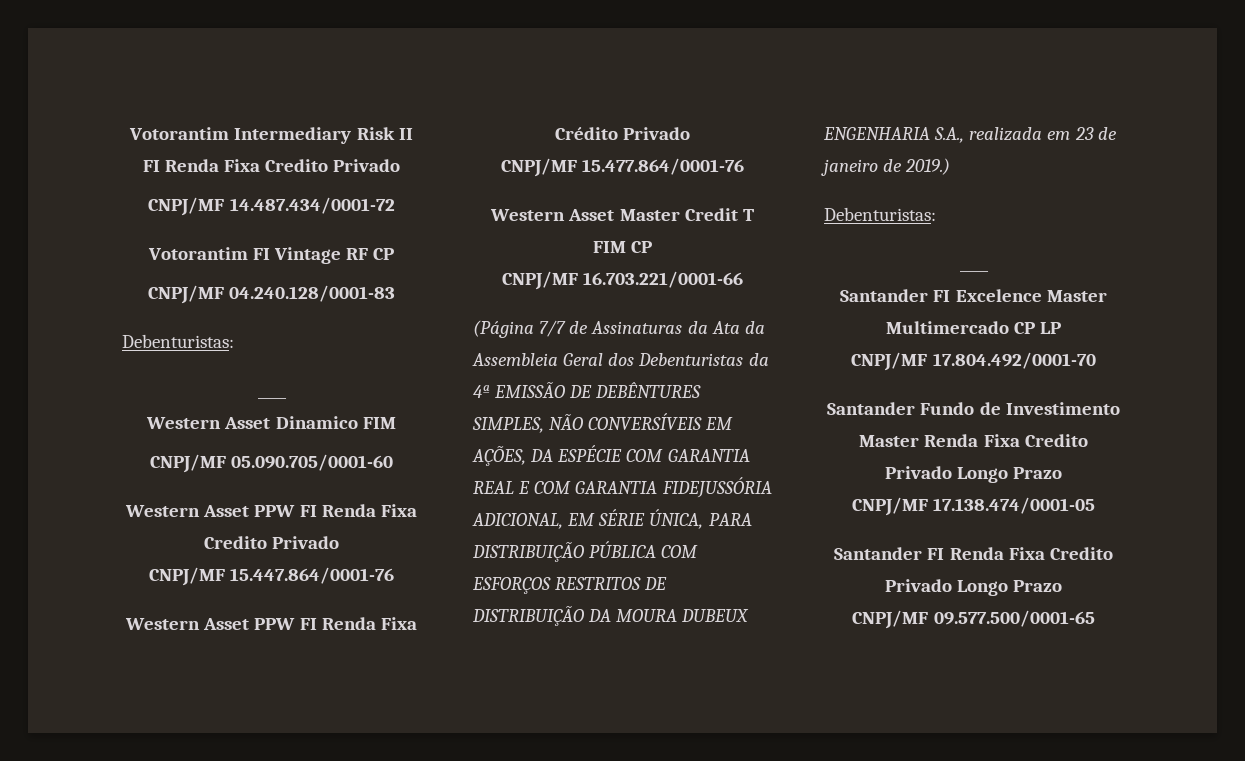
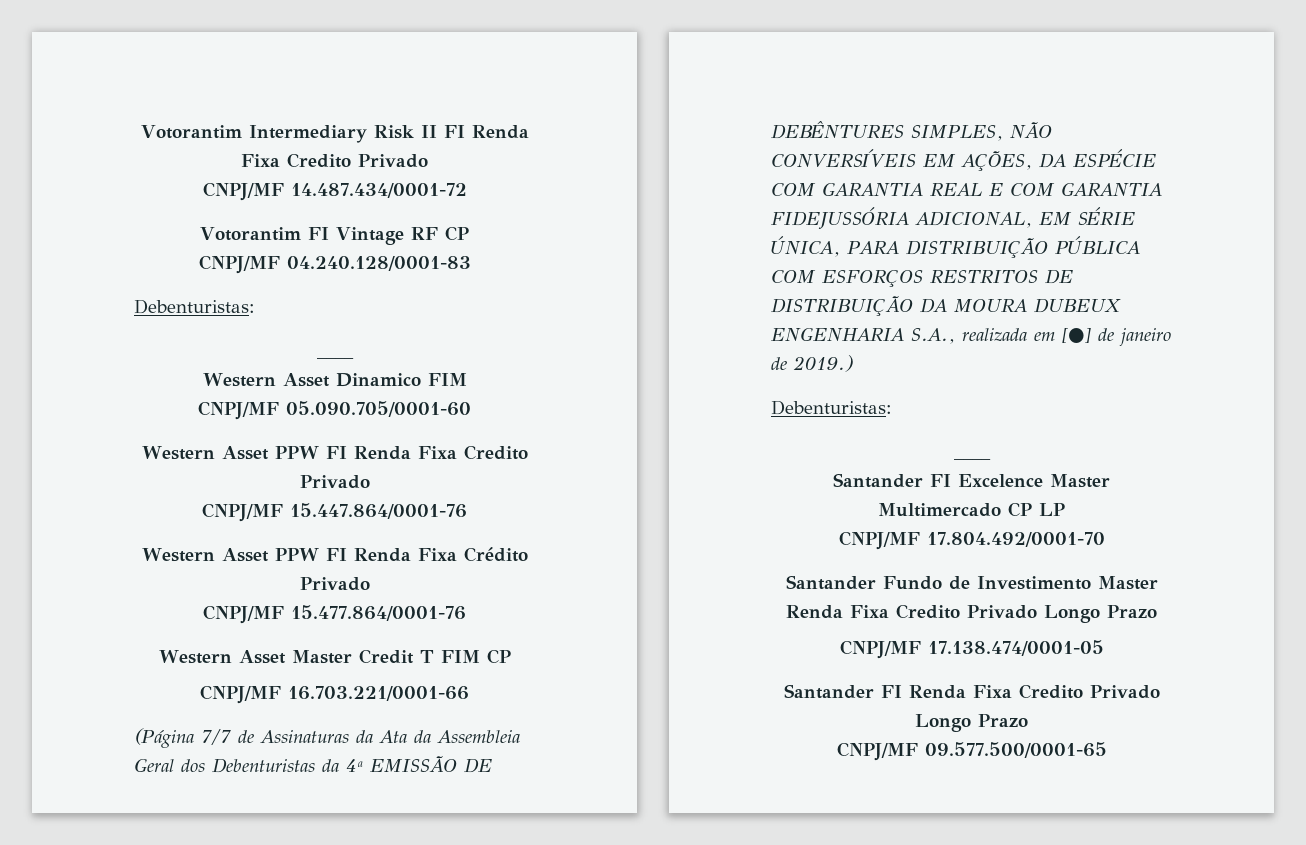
- (Página 7/7 de Assinaturas da Ata da Assembleia Geral dos Debenturistas da 4ª EMISSÃO DE DEBÊNTURES SIMPLES, NÃO CONVERSÍVEIS EM AÇÕES, DA ESPÉCIE COM GARANTIA REAL E COM GARANTIA FIDEJUSSÓRIA ADICIONAL, EM SÉRIE ÚNICA, PARA DISTRIBUIÇÃO PÚBLICA COM ESFORÇOS RESTRITOS DE DISTRIBUIÇÃO DA MOURA DUBEUX ENGENHARIA S.A., realizada em 23 de janeiro de 2019.)
+ (Página 7/7 de Assinaturas da Ata da Assembleia Geral dos Debenturistas da 4ª EMISSÃO DE DEBÊNTURES SIMPLES, NÃO CONVERSÍVEIS EM AÇÕES, DA ESPÉCIE COM GARANTIA REAL E COM GARANTIA FIDEJUSSÓRIA ADICIONAL, EM SÉRIE ÚNICA, PARA DISTRIBUIÇÃO PÚBLICA COM ESFORÇOS RESTRITOS DE DISTRIBUIÇÃO DA MOURA DUBEUX ENGENHARIA S.A., realizada em [●] de janeiro de 2019.)

